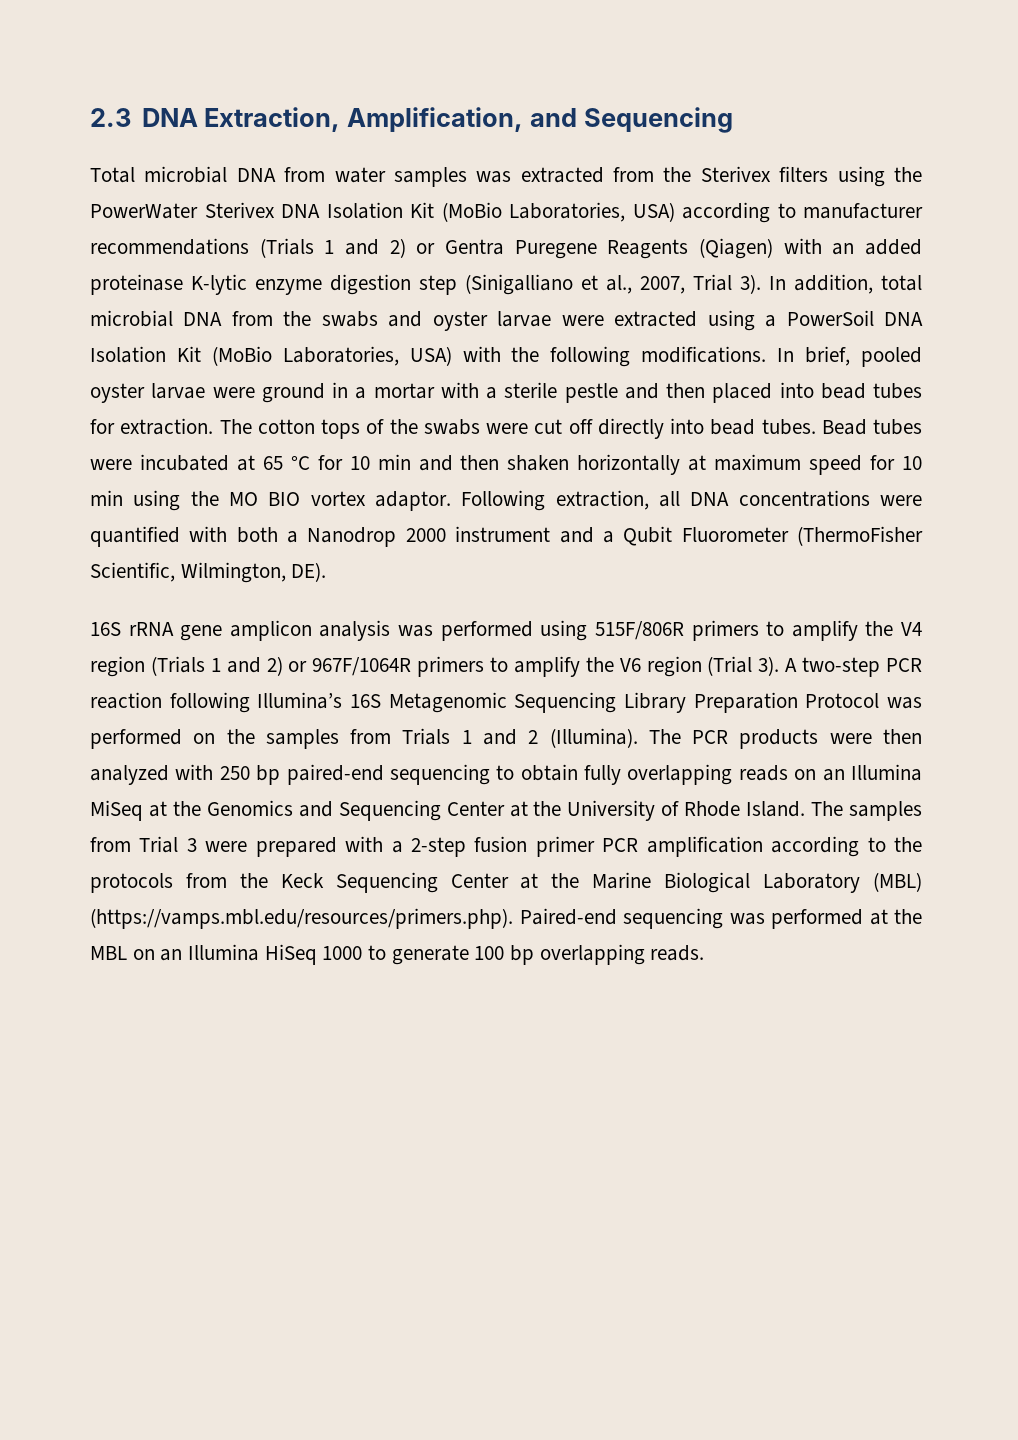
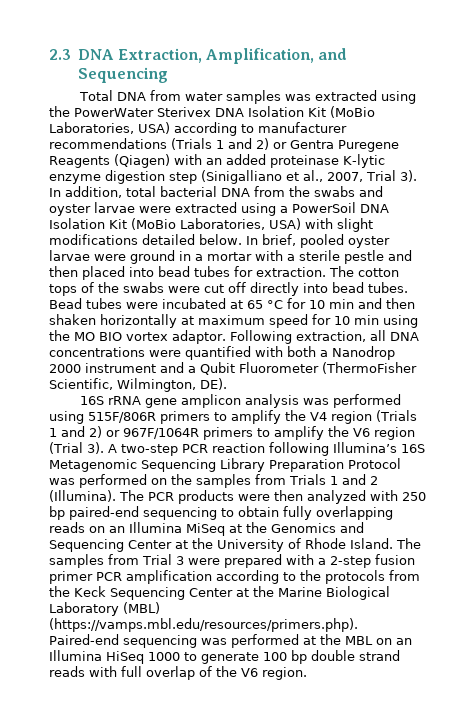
- Total microbial DNA from water samples was extracted from the Sterivex filters using the PowerWater Sterivex DNA Isolation Kit (MoBio Laboratories, USA) according to manufacturer recommendations (Trials 1 and 2) or Gentra Puregene Reagents (Qiagen) with an added proteinase K-lytic enzyme digestion step (Sinigalliano et al., 2007, Trial 3).
+ Total DNA from water samples was extracted using the PowerWater Sterivex DNA Isolation Kit (MoBio Laboratories, USA) according to manufacturer recommendations (Trials 1 and 2) or Gentra Puregene Reagents (Qiagen) with an added proteinase K-lytic enzyme digestion step (Sinigalliano et al., 2007, Trial 3).
- In addition, total microbial DNA from the swabs and oyster larvae were extracted using a PowerSoil DNA Isolation Kit (MoBio Laboratories, USA) with the following modifications.
+ In addition, total bacterial DNA from the swabs and oyster larvae were extracted using a PowerSoil DNA Isolation Kit (MoBio Laboratories, USA) with slight modifications detailed below.
- The samples from Trial 3 were prepared with a 2-step fusion primer PCR amplification according to the protocols from the Keck Sequencing Center at the Marine Biological Laboratory (MBL) (https://vamps.mbl.edu/resources/primers.php). Paired-end sequencing was performed at the MBL on an Illumina HiSeq 1000 to generate 100 bp overlapping reads.
+ The samples from Trial 3 were prepared with a 2-step fusion primer PCR amplification according to the protocols from the Keck Sequencing Center at the Marine Biological Laboratory (MBL) (https://vamps.mbl.edu/resources/primers.php). Paired-end sequencing was performed at the MBL on an Illumina HiSeq 1000 to generate 100 bp double strand reads with full overlap of the V6 region.

